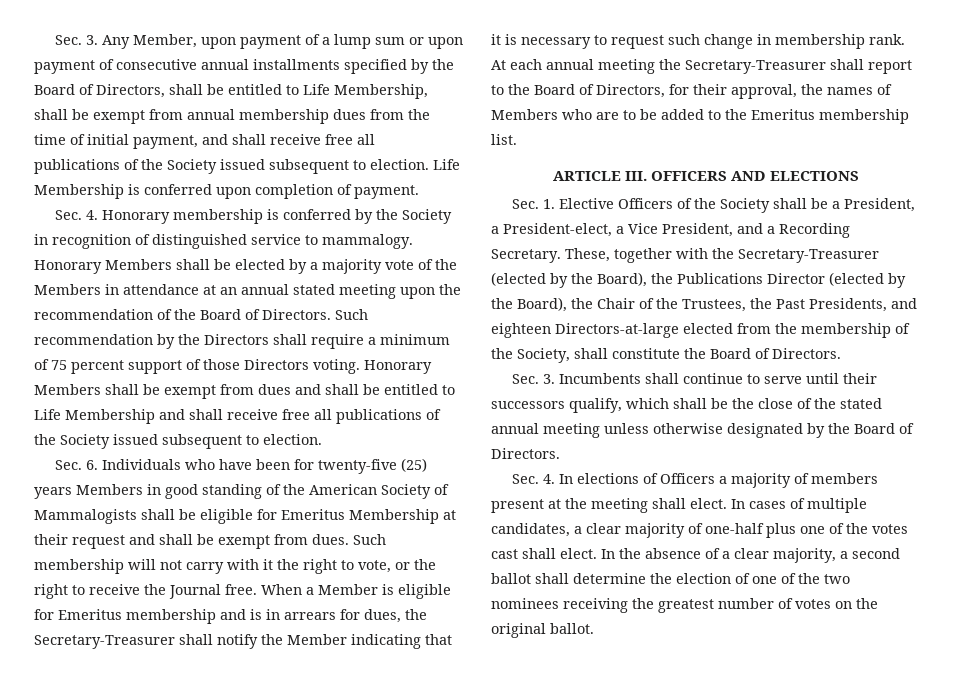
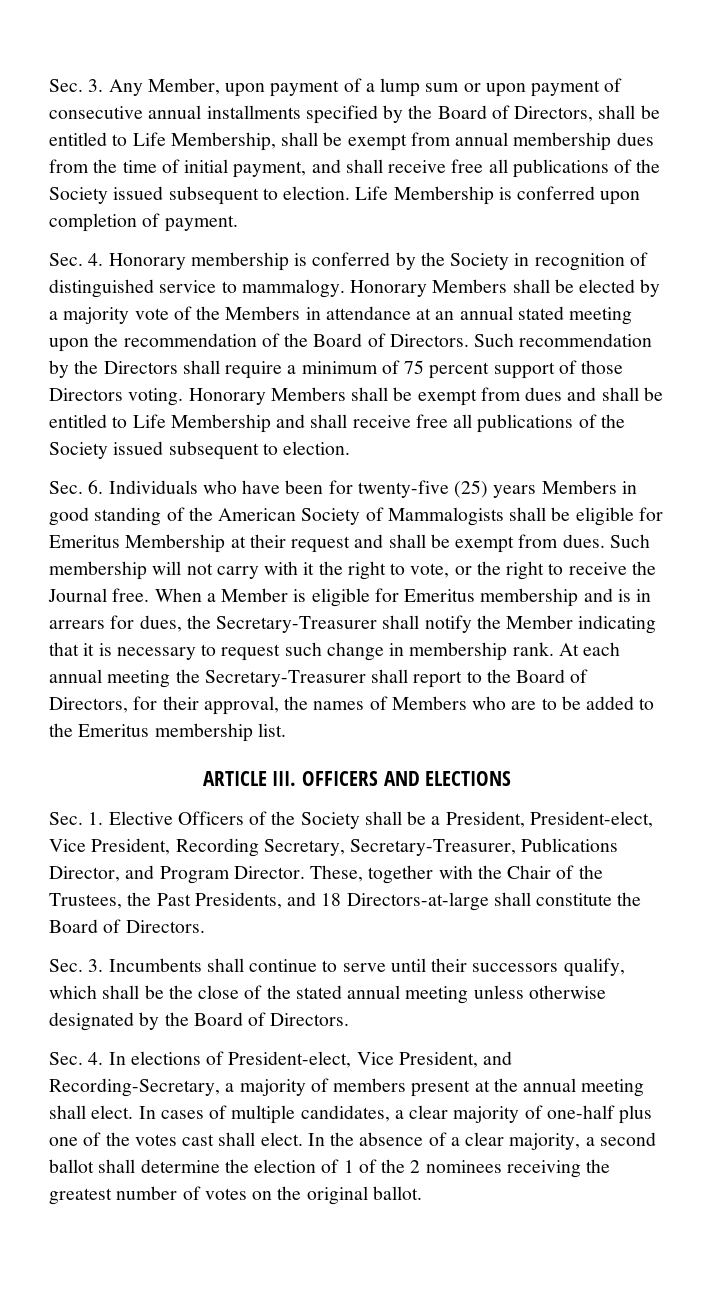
- Sec. 1. Elective Officers of the Society shall be a President, a President-elect, a Vice President, and a Recording Secretary. These, together with the Secretary-Treasurer (elected by the Board), the Publications Director (elected by the Board), the Chair of the Trustees, the Past Presidents, and eighteen Directors-at-large elected from the membership of the Society, shall constitute the Board of Directors.
+ Sec. 1. Elective Officers of the Society shall be a President, President-elect, Vice President, Recording Secretary, Secretary-Treasurer, Publications Director, and Program Director. These, together with the Chair of the Trustees, the Past Presidents, and 18 Directors-at-large shall constitute the Board of Directors.
- Sec. 4. In elections of Officers a majority of members present at the meeting shall elect.
+ Sec. 4. In elections of President-elect, Vice President, and Recording-Secretary, a majority of members present at the annual meeting shall elect.
- In the absence of a clear majority, a second ballot shall determine the election of one of the two nominees receiving the greatest number of votes on the original ballot.
+ In the absence of a clear majority, a second ballot shall determine the election of 1 of the 2 nominees receiving the greatest number of votes on the original ballot.

